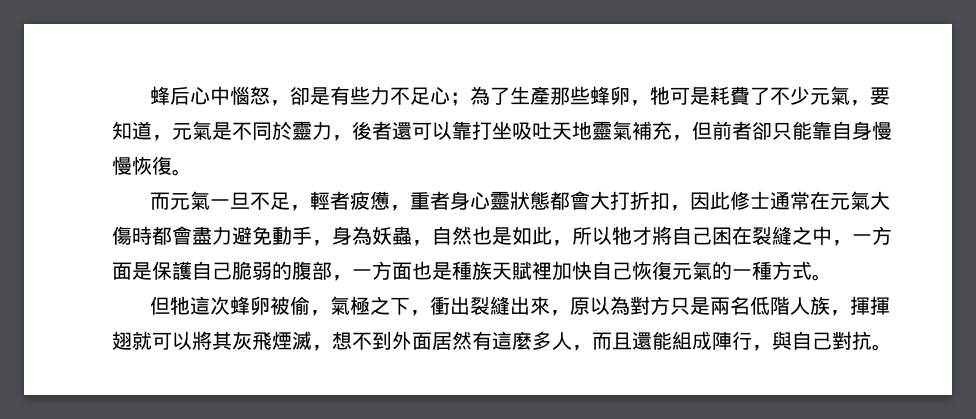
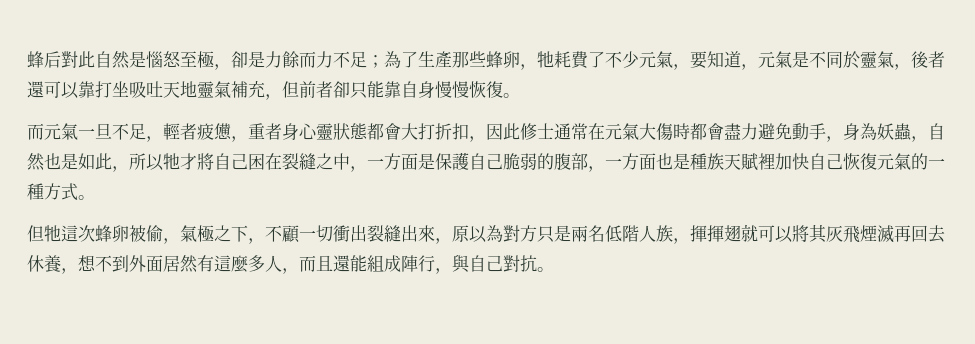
- 蜂后心中惱怒，卻是有些力不足心；為了生產那些蜂卵，牠可是耗費了不少元氣，要知道，元氣是不同於靈力，後者還可以靠打坐吸吐天地靈氣補充，但前者卻只能靠自身慢慢恢復。
+ 蜂后對此自然是惱怒至極，卻是力餘而力不足；為了生產那些蜂卵，牠耗費了不少元氣，要知道，元氣是不同於靈氣，後者還可以靠打坐吸吐天地靈氣補充，但前者卻只能靠自身慢慢恢復。
- 但牠這次蜂卵被偷，氣極之下，衝出裂縫出來，原以為對方只是兩名低階人族，揮揮翅就可以將其灰飛煙滅，想不到外面居然有這麼多人，而且還能組成陣行，與自己對抗。
+ 但牠這次蜂卵被偷，氣極之下，不顧一切衝出裂縫出來，原以為對方只是兩名低階人族，揮揮翅就可以將其灰飛煙滅再回去休養，想不到外面居然有這麼多人，而且還能組成陣行，與自己對抗。

